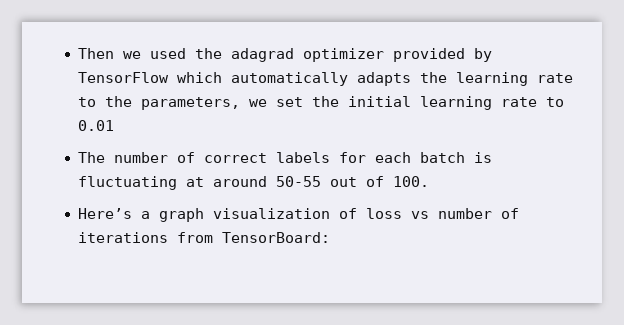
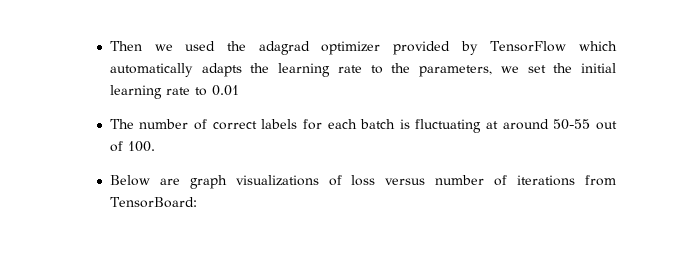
- Here’s a graph visualization of loss vs number of iterations from TensorBoard:
+ Below are graph visualizations of loss versus number of iterations from TensorBoard:

